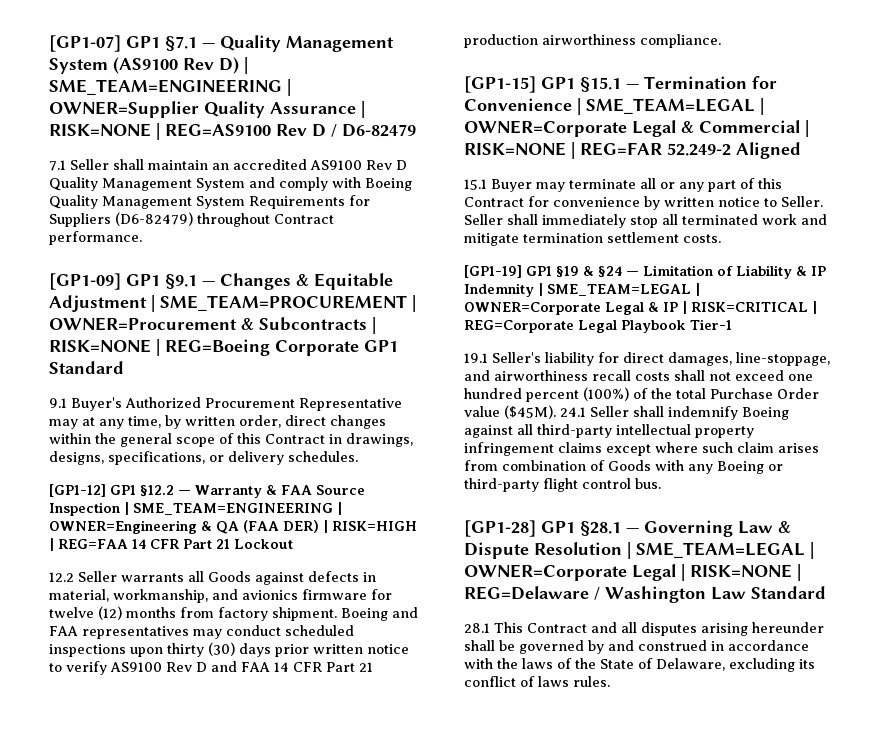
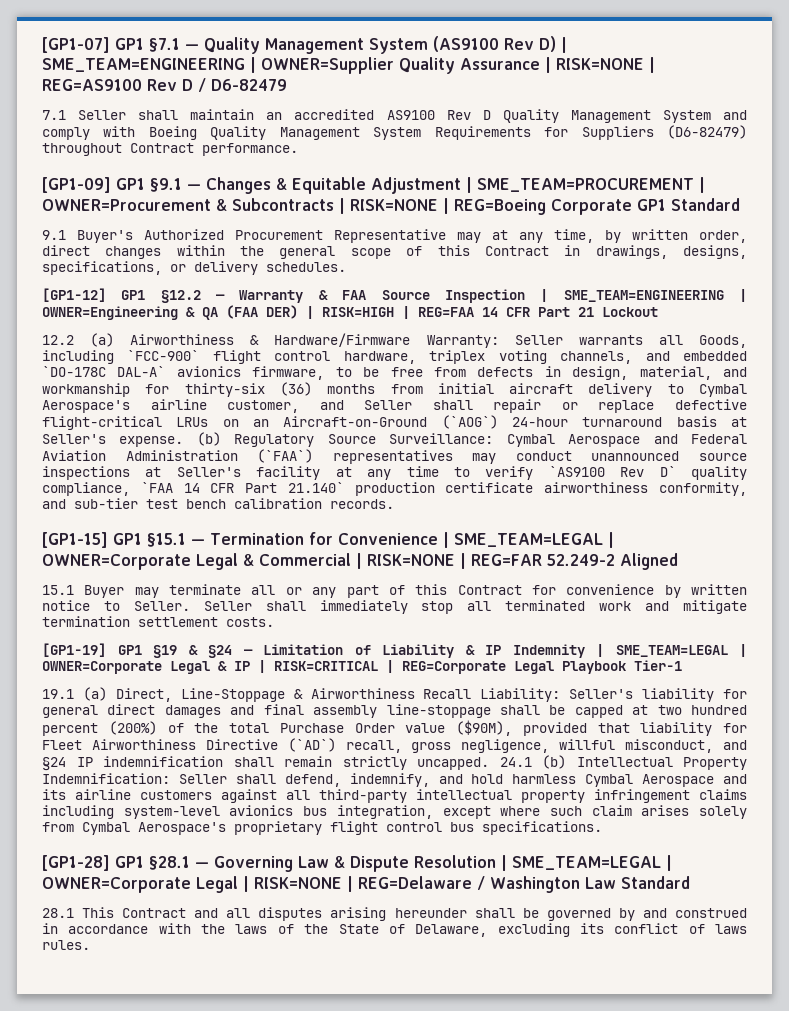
- 12.2 Seller warrants all Goods against defects in material, workmanship, and avionics firmware for twelve (12) months from factory shipment. Boeing and FAA representatives may conduct scheduled inspections upon thirty (30) days prior written notice to verify AS9100 Rev D and FAA 14 CFR Part 21 production airworthiness compliance.
+ 12.2 (a) Airworthiness & Hardware/Firmware Warranty: Seller warrants all Goods, including `FCC-900` flight control hardware, triplex voting channels, and embedded `DO-178C DAL-A` avionics firmware, to be free from defects in design, material, and workmanship for thirty-six (36) months from initial aircraft delivery to Cymbal Aerospace's airline customer, and Seller shall repair or replace defective flight-critical LRUs on an Aircraft-on-Ground (`AOG`) 24-hour turnaround basis at Seller's expense. (b) Regulatory Source Surveillance: Cymbal Aerospace and Federal Aviation Administration (`FAA`) representatives may conduct unannounced source inspections at Seller's facility at any time to verify `AS9100 Rev D` quality compliance, `FAA 14 CFR Part 21.140` production certificate airworthiness conformity, and sub-tier test bench calibration records.
- 19.1 Seller's liability for direct damages, line-stoppage, and airworthiness recall costs shall not exceed one hundred percent (100%) of the total Purchase Order value ($45M). 24.1 Seller shall indemnify Boeing against all third-party intellectual property infringement claims except where such claim arises from combination of Goods with any Boeing or third-party flight control bus.
+ 19.1 (a) Direct, Line-Stoppage & Airworthiness Recall Liability: Seller's liability for general direct damages and final assembly line-stoppage shall be capped at two hundred percent (200%) of the total Purchase Order value ($90M), provided that liability for Fleet Airworthiness Directive (`AD`) recall, gross negligence, willful misconduct, and §24 IP indemnification shall remain strictly uncapped. 24.1 (b) Intellectual Property Indemnification: Seller shall defend, indemnify, and hold harmless Cymbal Aerospace and its airline customers against all third-party intellectual property infringement claims including system-level avionics bus integration, except where such claim arises solely from Cymbal Aerospace's proprietary flight control bus specifications.

